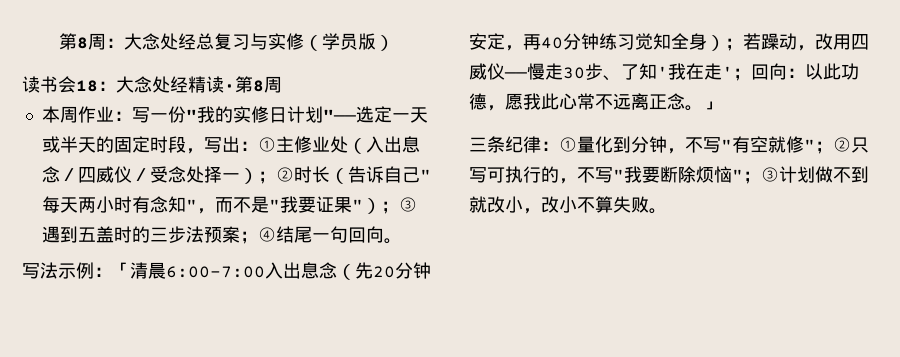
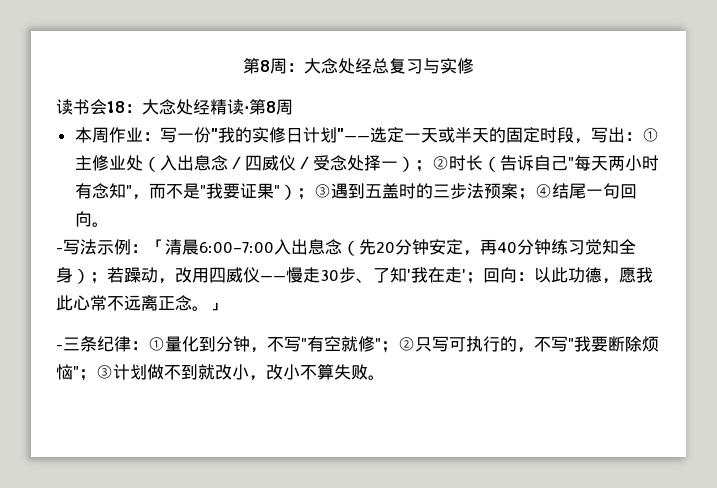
- 第8周：大念处经总复习与实修（学员版）
+ 第8周：大念处经总复习与实修
- 写法示例：「清晨6:00–7:00入出息念（先20分钟安定，再40分钟练习觉知全身）；若躁动，改用四威仪——慢走30步、了知'我在走'；回向：以此功德，愿我此心常不远离正念。」
+ -写法示例：「清晨6:00–7:00入出息念（先20分钟安定，再40分钟练习觉知全身）；若躁动，改用四威仪——慢走30步、了知'我在走'；回向：以此功德，愿我此心常不远离正念。」
- 三条纪律：①量化到分钟，不写"有空就修"；②只写可执行的，不写"我要断除烦恼"；③计划做不到就改小，改小不算失败。
+ -三条纪律：①量化到分钟，不写"有空就修"；②只写可执行的，不写"我要断除烦恼"；③计划做不到就改小，改小不算失败。

